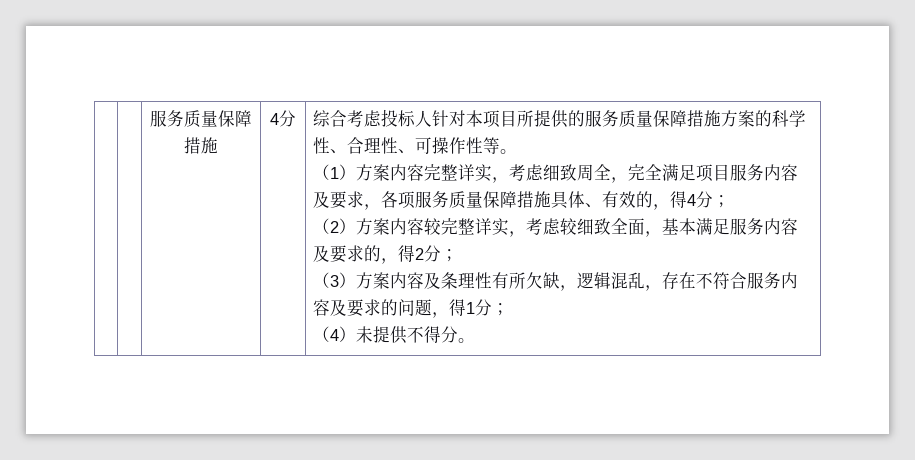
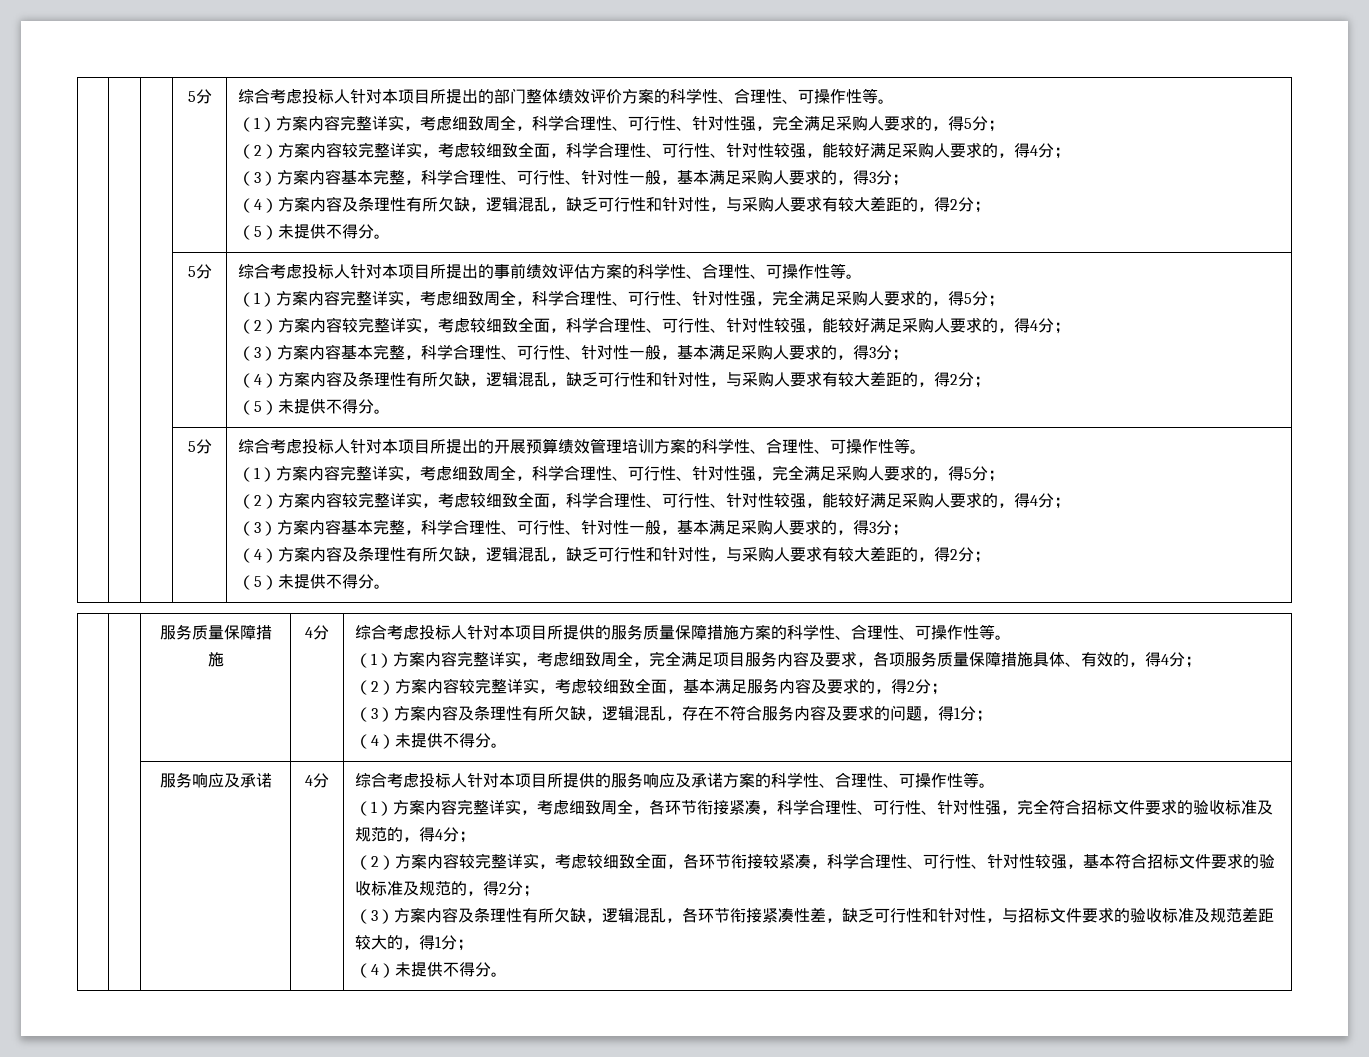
+ 5分 | 综合考虑投标人针对本项目所提出的部门整体绩效评价方案的科学性、合理性、可操作性等。
+ （1）方案内容完整详实，考虑细致周全，科学合理性、可行性、针对性强，完全满足采购人要求的，得5分；
+ （2）方案内容较完整详实，考虑较细致全面，科学合理性、可行性、针对性较强，能较好满足采购人要求的，得4分；
+ （3）方案内容基本完整，科学合理性、可行性、针对性一般，基本满足采购人要求的，得3分；
+ （4）方案内容及条理性有所欠缺，逻辑混乱，缺乏可行性和针对性，与采购人要求有较大差距的，得2分；
+ （5）未提供不得分。
+ | | | 5分 | 综合考虑投标人针对本项目所提出的事前绩效评估方案的科学性、合理性、可操作性等。
+ （1）方案内容完整详实，考虑细致周全，科学合理性、可行性、针对性强，完全满足采购人要求的，得5分；
+ （2）方案内容较完整详实，考虑较细致全面，科学合理性、可行性、针对性较强，能较好满足采购人要求的，得4分；
+ （3）方案内容基本完整，科学合理性、可行性、针对性一般，基本满足采购人要求的，得3分；
+ （4）方案内容及条理性有所欠缺，逻辑混乱，缺乏可行性和针对性，与采购人要求有较大差距的，得2分；
+ （5）未提供不得分。
+ | | | 5分 | 综合考虑投标人针对本项目所提出的开展预算绩效管理培训方案的科学性、合理性、可操作性等。
+ （1）方案内容完整详实，考虑细致周全，科学合理性、可行性、针对性强，完全满足采购人要求的，得5分；
+ （2）方案内容较完整详实，考虑较细致全面，科学合理性、可行性、针对性较强，能较好满足采购人要求的，得4分；
+ （3）方案内容基本完整，科学合理性、可行性、针对性一般，基本满足采购人要求的，得3分；
+ （4）方案内容及条理性有所欠缺，逻辑混乱，缺乏可行性和针对性，与采购人要求有较大差距的，得2分；
+ （5）未提供不得分。
+ 服务响应及承诺 | 4分 | 综合考虑投标人针对本项目所提供的服务响应及承诺方案的科学性、合理性、可操作性等。
+ （1）方案内容完整详实，考虑细致周全，各环节衔接紧凑，科学合理性、可行性、针对性强，完全符合招标文件要求的验收标准及规范的，得4分；
+ （2）方案内容较完整详实，考虑较细致全面，各环节衔接较紧凑，科学合理性、可行性、针对性较强，基本符合招标文件要求的验收标准及规范的，得2分；
+ （3）方案内容及条理性有所欠缺，逻辑混乱，各环节衔接紧凑性差，缺乏可行性和针对性，与招标文件要求的验收标准及规范差距较大的，得1分；
+ （4）未提供不得分。

